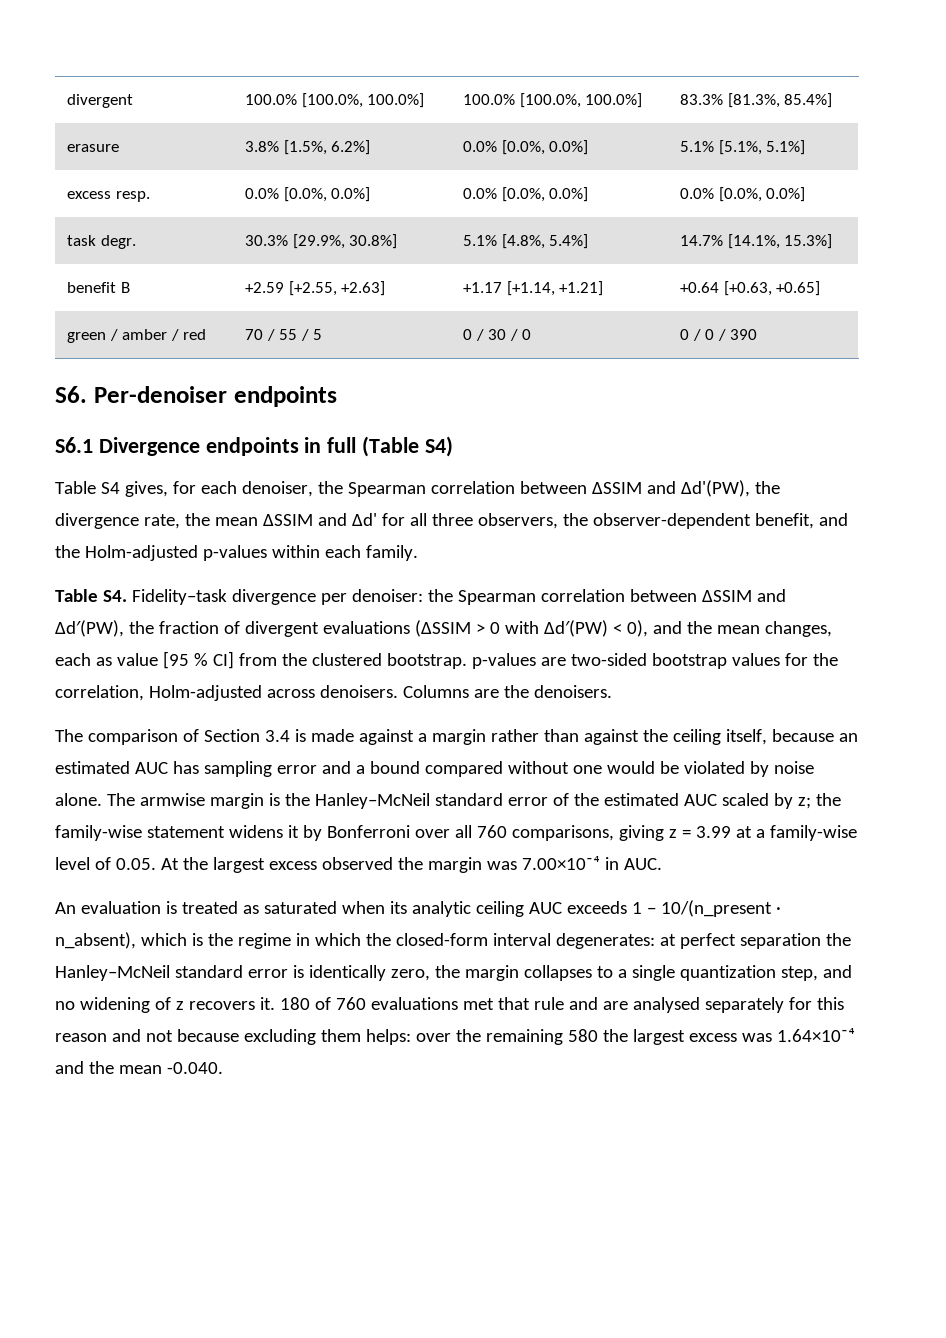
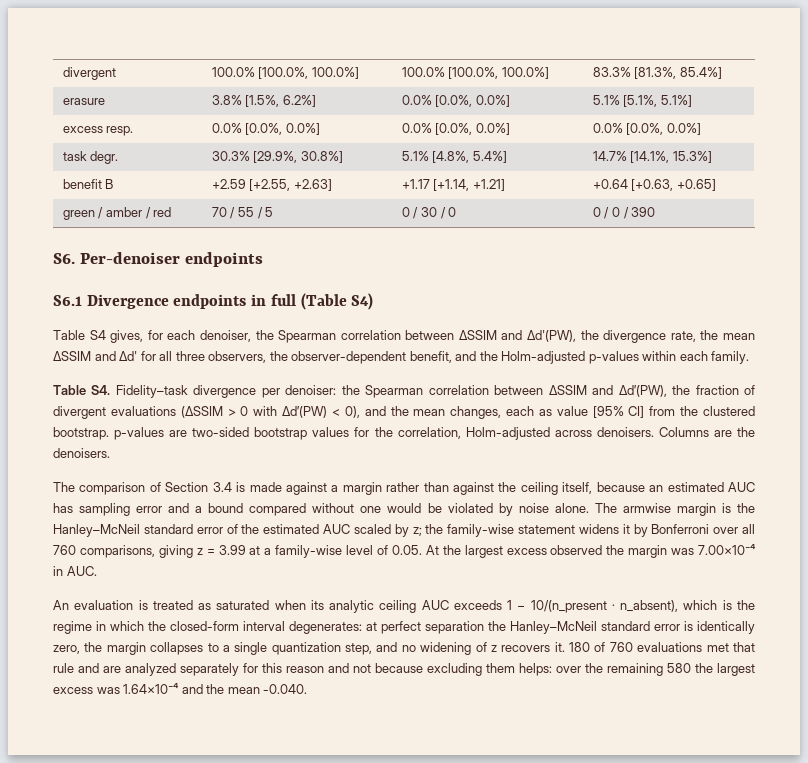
- Table S4. Fidelity–task divergence per denoiser: the Spearman correlation between ΔSSIM and Δd′(PW), the fraction of divergent evaluations (ΔSSIM > 0 with Δd′(PW) < 0), and the mean changes, each as value [95 % CI] from the clustered bootstrap. p-values are two-sided bootstrap values for the correlation, Holm-adjusted across denoisers.
+ Table S4. Fidelity–task divergence per denoiser: the Spearman correlation between ΔSSIM and Δd′(PW), the fraction of divergent evaluations (ΔSSIM > 0 with Δd′(PW) < 0), and the mean changes, each as value [95% CI] from the clustered bootstrap. p-values are two-sided bootstrap values for the correlation, Holm-adjusted across denoisers.
- 180 of 760 evaluations met that rule and are analysed separately for this reason and not because excluding them helps: over the remaining 580 the largest excess was 1.64×10⁻⁴ and the mean -0.040.
+ 180 of 760 evaluations met that rule and are analyzed separately for this reason and not because excluding them helps: over the remaining 580 the largest excess was 1.64×10⁻⁴ and the mean -0.040.

